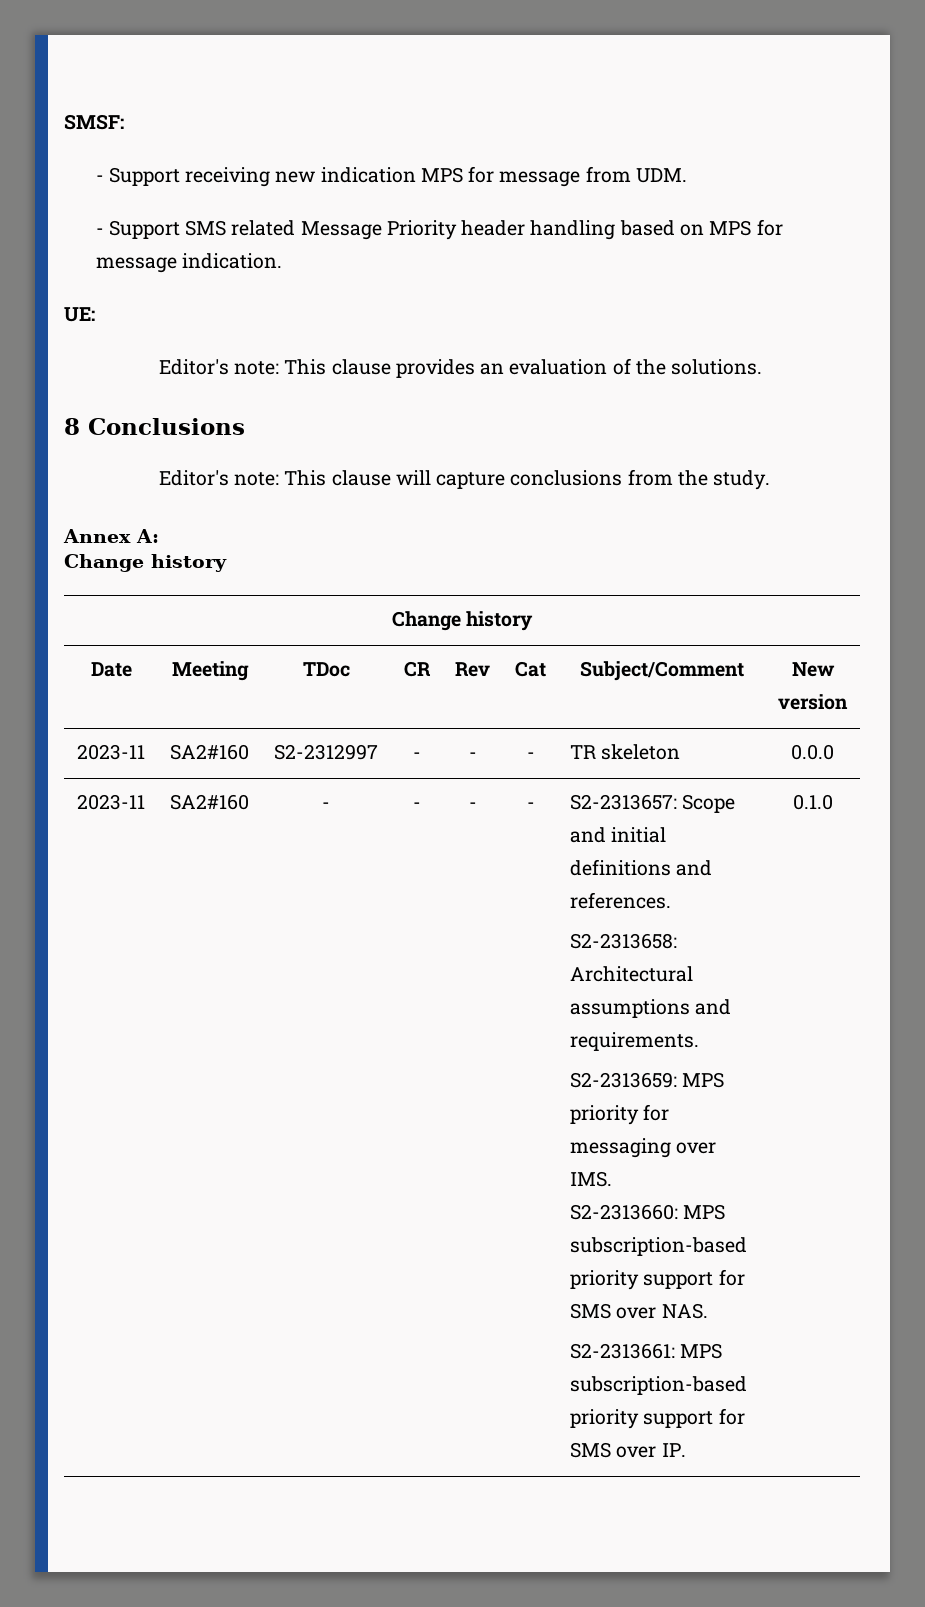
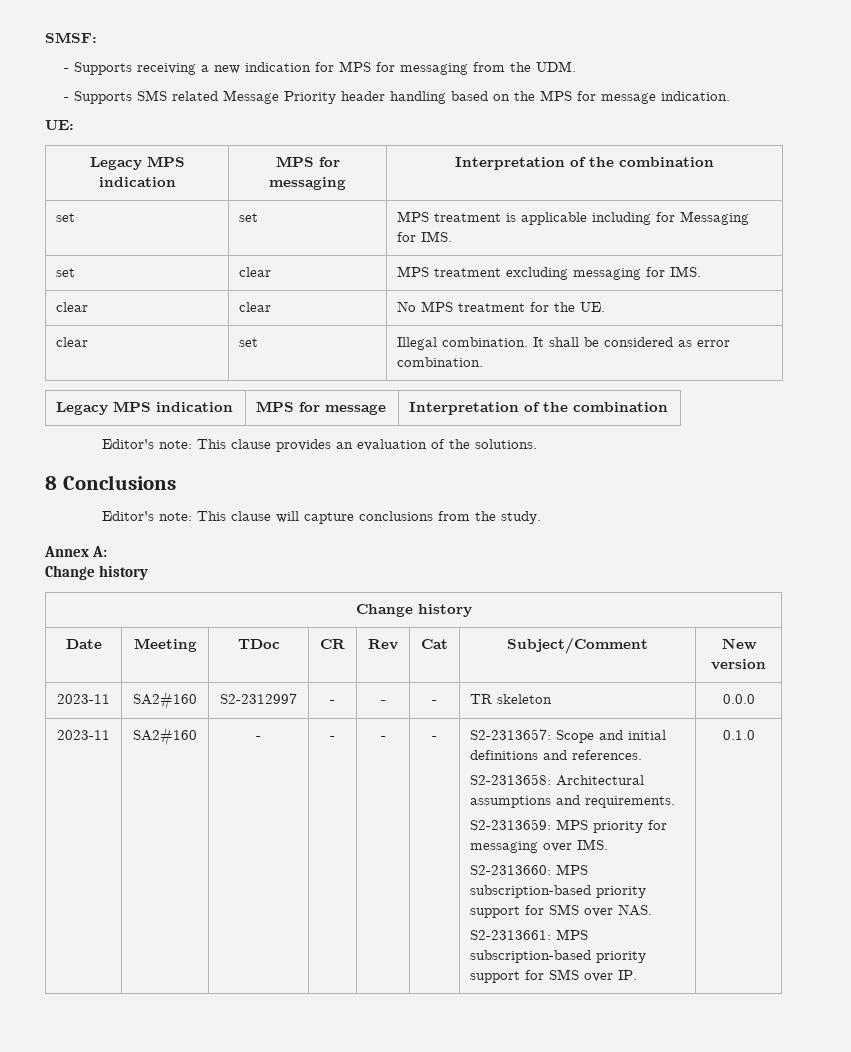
- - Support receiving new indication MPS for message from UDM.
+ - Supports receiving a new indication for MPS for messaging from the UDM.
- - Support SMS related Message Priority header handling based on MPS for message indication.
+ - Supports SMS related Message Priority header handling based on the MPS for message indication.
+ Legacy MPS indication | MPS for messaging | Interpretation of the combination
+ set | set | MPS treatment is applicable including for Messaging for IMS.
+ set | clear | MPS treatment excluding messaging for IMS.
+ clear | clear | No MPS treatment for the UE.
+ clear | set | Illegal combination. It shall be considered as error combination.
+ Legacy MPS indication | MPS for message | Interpretation of the combination

